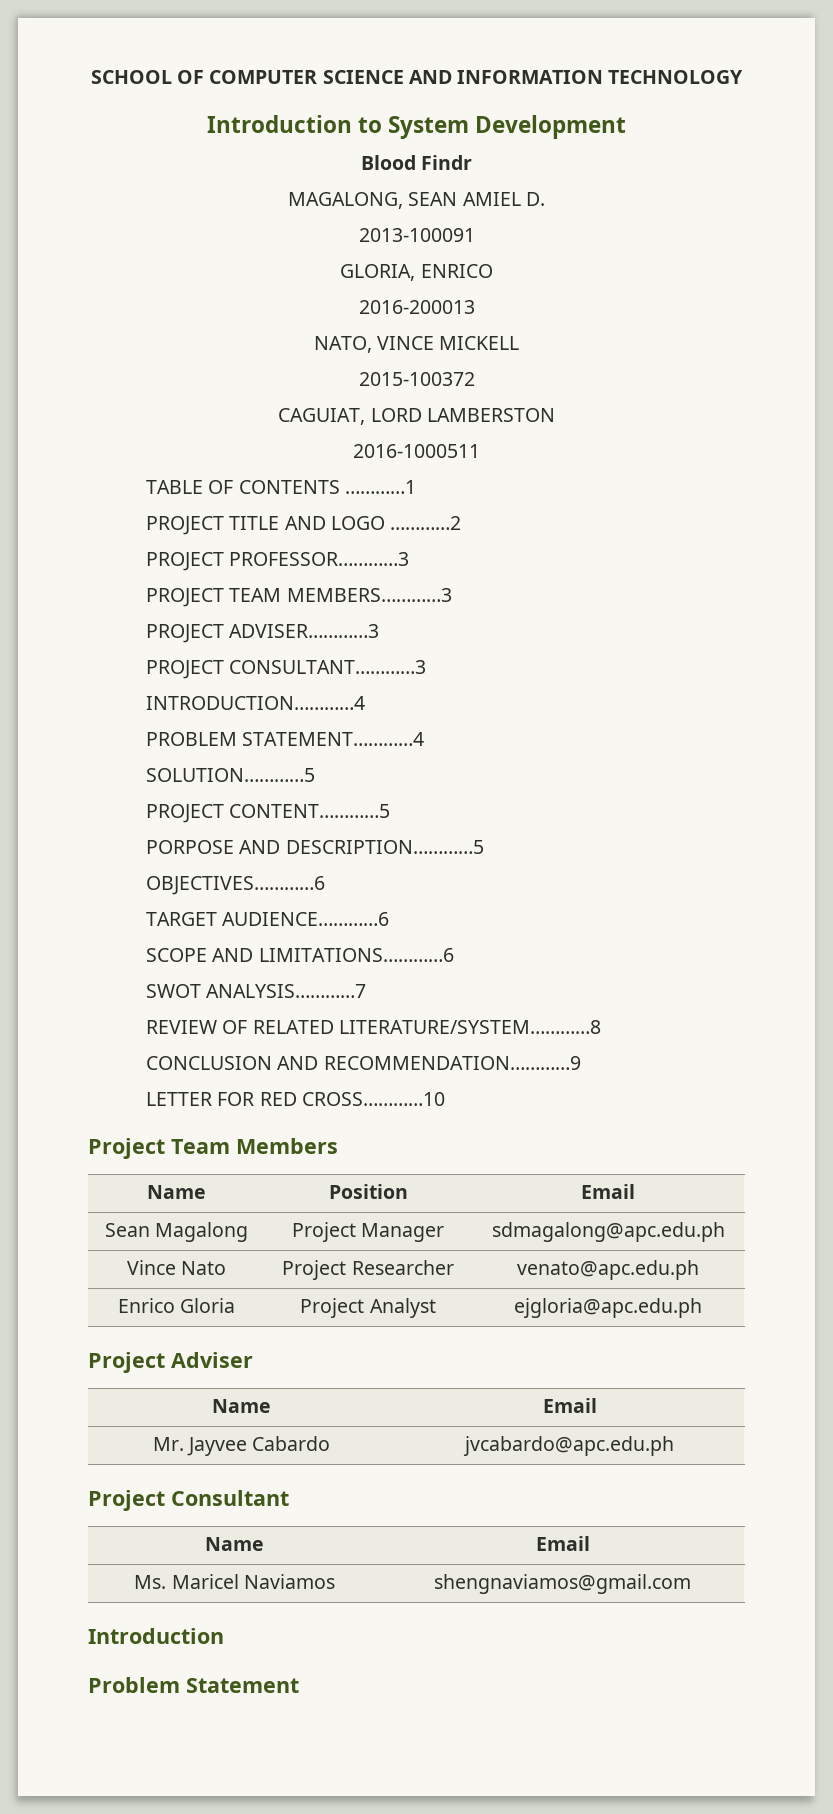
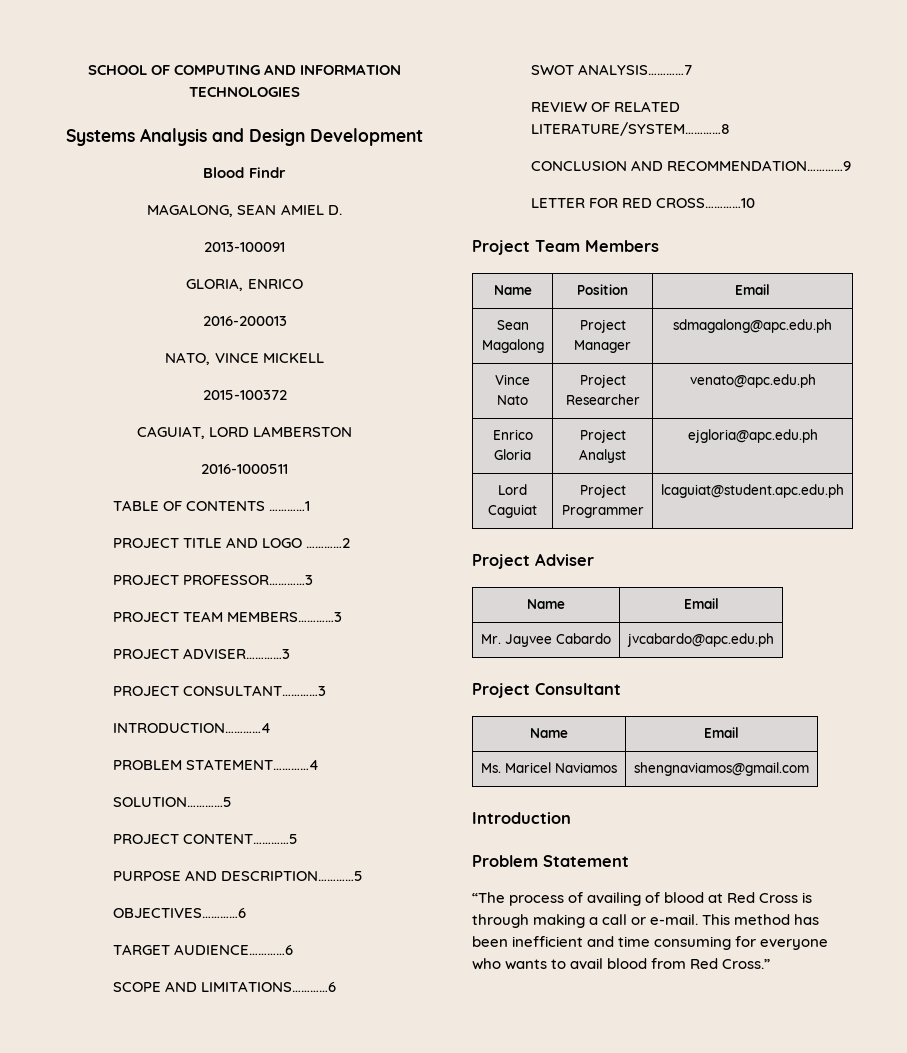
- SCHOOL OF COMPUTER SCIENCE AND INFORMATION TECHNOLOGY
- Introduction to System Development
+ SCHOOL OF COMPUTING AND INFORMATION TECHNOLOGIES
+ Systems Analysis and Design Development
- PORPOSE AND DESCRIPTION…………5
+ PURPOSE AND DESCRIPTION…………5
+ Lord Caguiat | Project Programmer | lcaguiat@student.apc.edu.ph
+ “The process of availing of blood at Red Cross is through making a call or e-mail. This method has been inefficient and time consuming for everyone who wants to avail blood from Red Cross.”

